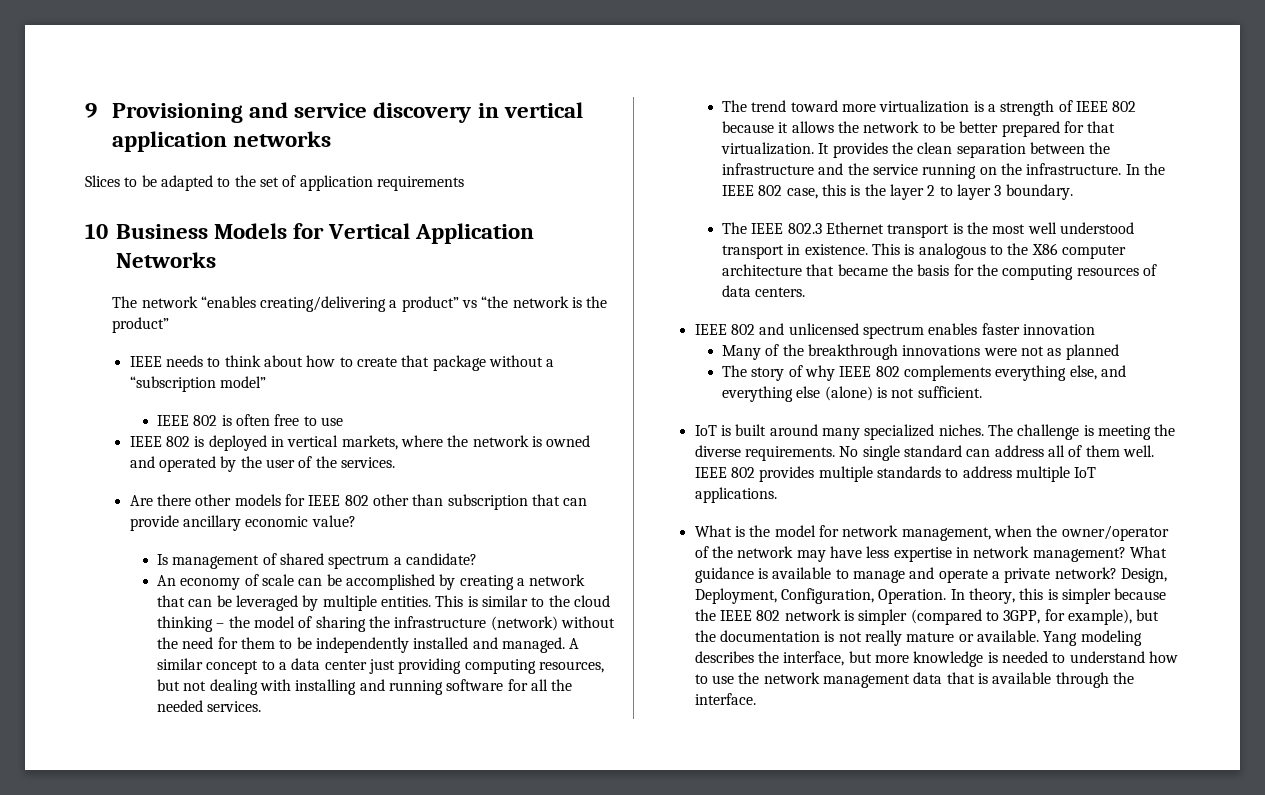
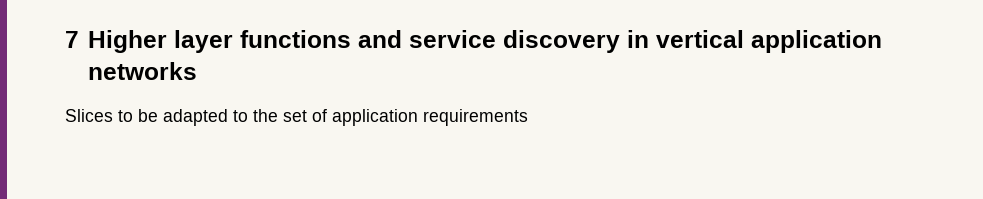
- 9 Provisioning and service discovery in vertical application networks
+ 7 Higher layer functions and service discovery in vertical application networks
- 10 Business Models for Vertical Application Networks
- The network “enables creating/delivering a product” vs “the network is the product”
- IEEE needs to think about how to create that package without a “subscription model”
- IEEE 802 is often free to use
- IEEE 802 is deployed in vertical markets, where the network is owned and operated by the user of the services.
- Are there other models for IEEE 802 other than subscription that can provide ancillary economic value?
- Is management of shared spectrum a candidate?
- An economy of scale can be accomplished by creating a network that can be leveraged by multiple entities. This is similar to the cloud thinking – the model of sharing the infrastructure (network) without the need for them to be independently installed and managed. A similar concept to a data center just providing computing resources, but not dealing with installing and running software for all the needed services.
- The trend toward more virtualization is a strength of IEEE 802 because it allows the network to be better prepared for that virtualization. It provides the clean separation between the infrastructure and the service running on the infrastructure. In the IEEE 802 case, this is the layer 2 to layer 3 boundary.
- The IEEE 802.3 Ethernet transport is the most well understood transport in existence. This is analogous to the X86 computer architecture that became the basis for the computing resources of data centers.
- IEEE 802 and unlicensed spectrum enables faster innovation
- Many of the breakthrough innovations were not as planned
- The story of why IEEE 802 complements everything else, and everything else (alone) is not sufficient.
- IoT is built around many specialized niches. The challenge is meeting the diverse requirements. No single standard can address all of them well. IEEE 802 provides multiple standards to address multiple IoT applications.
- What is the model for network management, when the owner/operator of the network may have less expertise in network management? What guidance is available to manage and operate a private network? Design, Deployment, Configuration, Operation. In theory, this is simpler because the IEEE 802 network is simpler (compared to 3GPP, for example), but the documentation is not really mature or available. Yang modeling describes the interface, but more knowledge is needed to understand how to use the network management data that is available through the interface.

